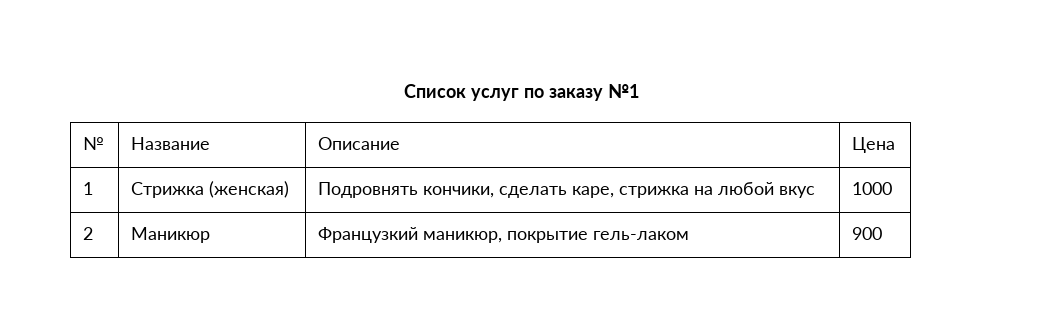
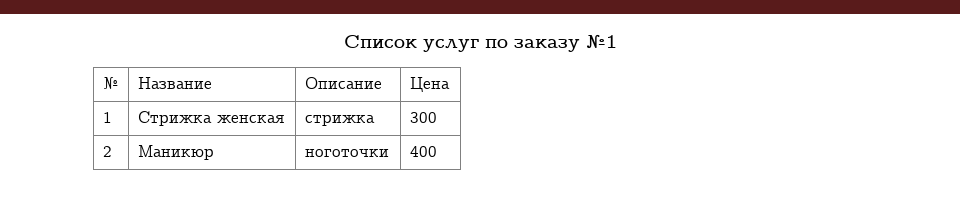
- 1 | Стрижка (женская) | Подровнять кончики, сделать каре, стрижка на любой вкус | 1000
- 2 | Маникюр | Французкий маникюр, покрытие гель-лаком | 900
+ 1 | Стрижка женская | стрижка | 300
+ 2 | Маникюр | ноготочки | 400

